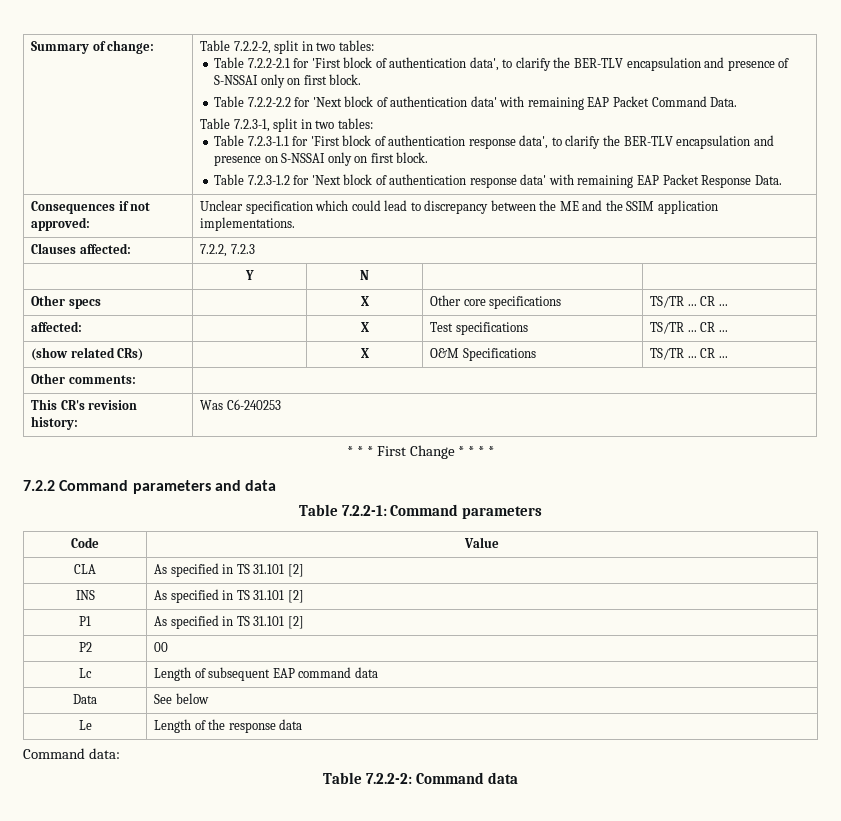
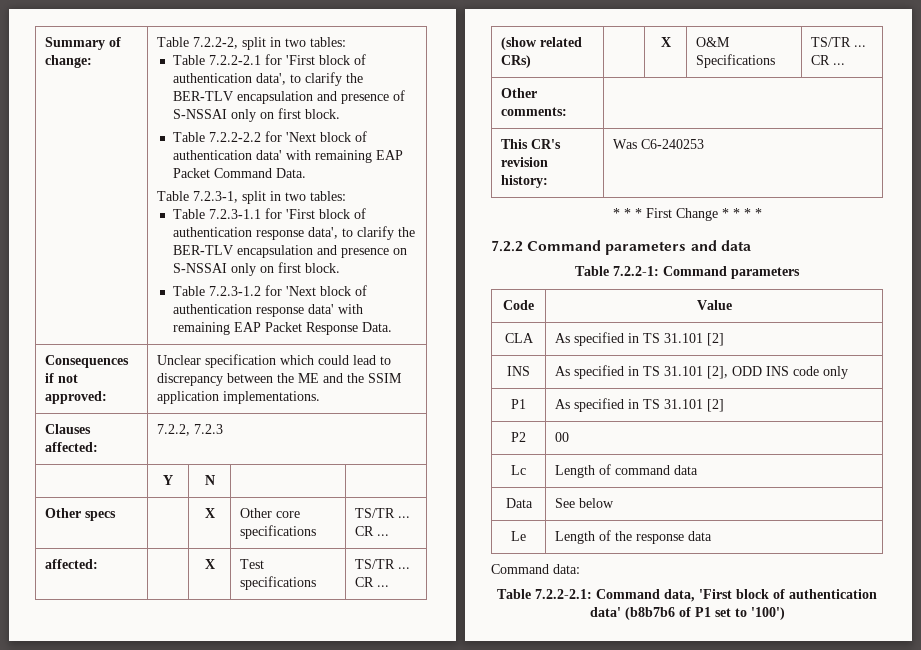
- INS | As specified in TS 31.101 [2]
+ INS | As specified in TS 31.101 [2], ODD INS code only
- Lc | Length of subsequent EAP command data
+ Lc | Length of command data
- Table 7.2.2-2: Command data
+ Table 7.2.2-2.1: Command data, 'First block of authentication data' (b8b7b6 of P1 set to '100')

